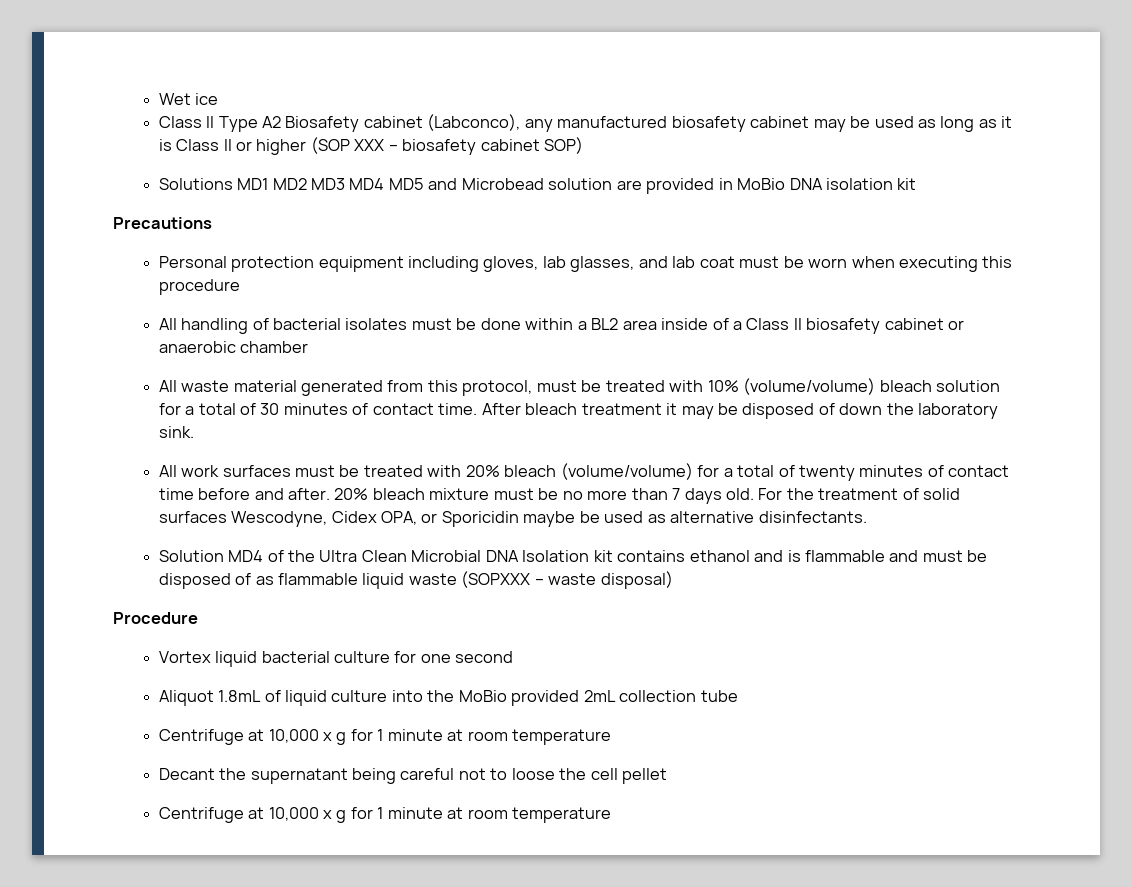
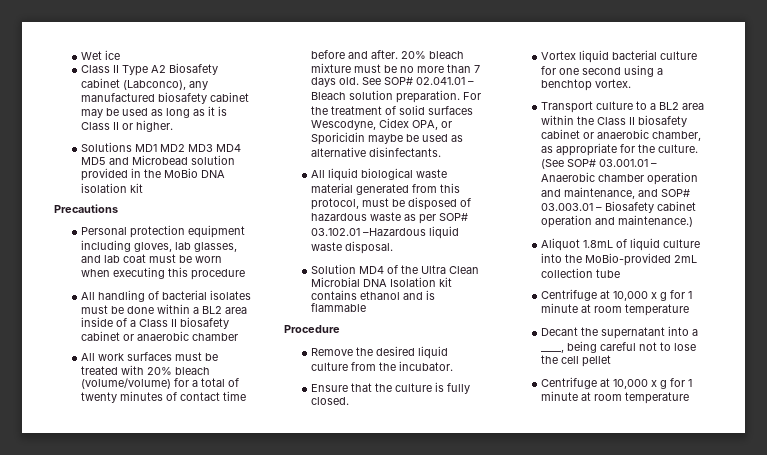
- Class II Type A2 Biosafety cabinet (Labconco), any manufactured biosafety cabinet may be used as long as it is Class II or higher (SOP XXX – biosafety cabinet SOP)
+ Class II Type A2 Biosafety cabinet (Labconco), any manufactured biosafety cabinet may be used as long as it is Class II or higher.
- Solutions MD1 MD2 MD3 MD4 MD5 and Microbead solution are provided in MoBio DNA isolation kit
+ Solutions MD1 MD2 MD3 MD4 MD5 and Microbead solution provided in the MoBio DNA isolation kit
- All waste material generated from this protocol, must be treated with 10% (volume/volume) bleach solution for a total of 30 minutes of contact time. After bleach treatment it may be disposed of down the laboratory sink.
+ See SOP# 02.041.01 – Bleach solution preparation.
+ All liquid biological waste material generated from this protocol, must be disposed of hazardous waste as per SOP# 03.102.01 –Hazardous liquid waste disposal.
- Solution MD4 of the Ultra Clean Microbial DNA Isolation kit contains ethanol and is flammable and must be disposed of as flammable liquid waste (SOPXXX – waste disposal)
+ Solution MD4 of the Ultra Clean Microbial DNA Isolation kit contains ethanol and is flammable
  Procedure
+ Remove the desired liquid culture from the incubator.
+ Ensure that the culture is fully closed.
- Vortex liquid bacterial culture for one second
+ Vortex liquid bacterial culture for one second using a benchtop vortex.
+ Transport culture to a BL2 area within the Class II biosafety cabinet or anaerobic chamber, as appropriate for the culture. (See SOP# 03.001.01 – Anaerobic chamber operation and maintenance, and SOP# 03.003.01 – Biosafety cabinet operation and maintenance.)
- Aliquot 1.8mL of liquid culture into the MoBio provided 2mL collection tube
+ Aliquot 1.8mL of liquid culture into the MoBio-provided 2mL collection tube
- Decant the supernatant being careful not to loose the cell pellet
+ Decant the supernatant into a ____, being careful not to lose the cell pellet

